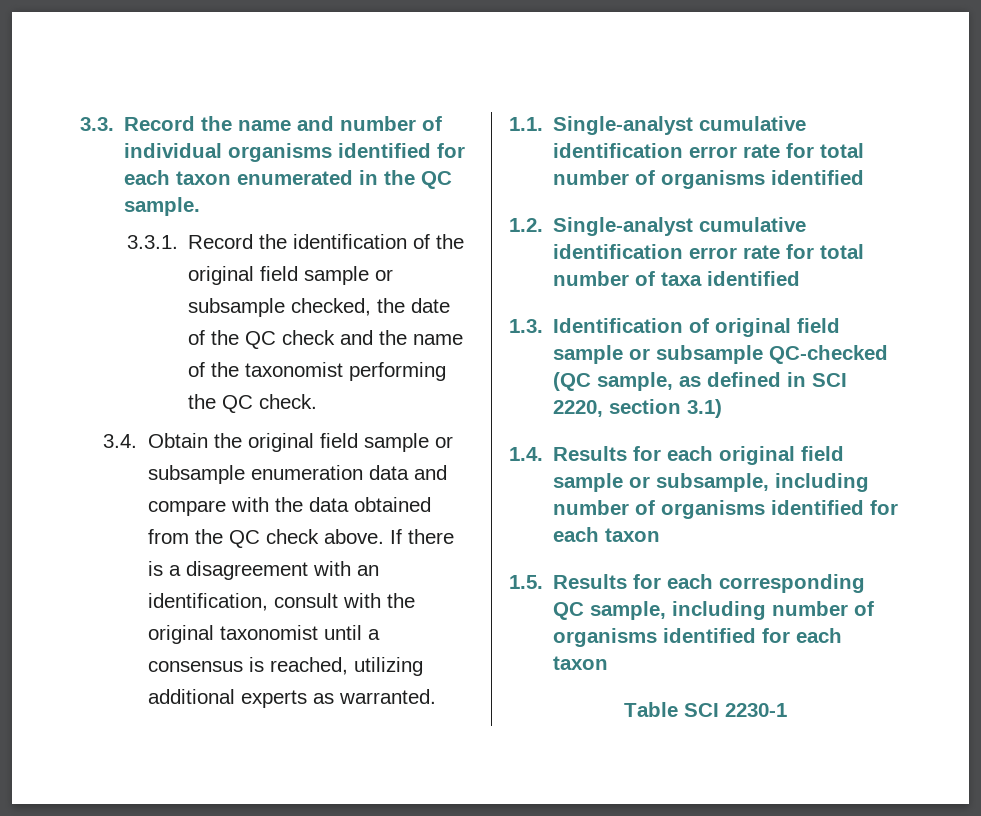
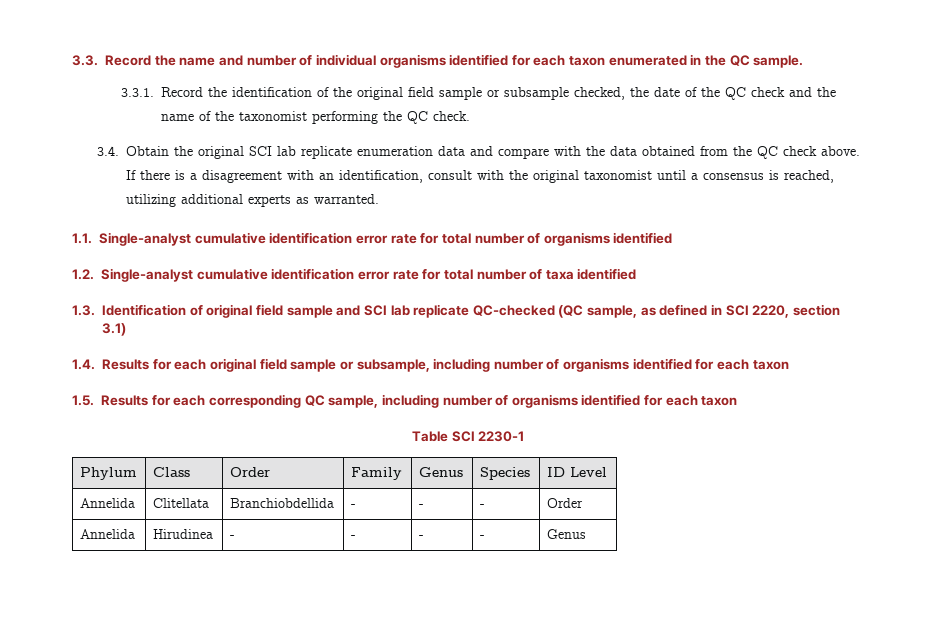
- 3.4. Obtain the original field sample or subsample enumeration data and compare with the data obtained from the QC check above.
+ 3.4. Obtain the original SCI lab replicate enumeration data and compare with the data obtained from the QC check above.
- 1.3. Identification of original field sample or subsample QC-checked (QC sample, as defined in SCI 2220, section 3.1)
+ 1.3. Identification of original field sample and SCI lab replicate QC-checked (QC sample, as defined in SCI 2220, section 3.1)
+ Phylum | Class | Order | Family | Genus | Species | ID Level
+ Annelida | Clitellata | Branchiobdellida | - | - | - | Order
+ Annelida | Hirudinea | - | - | - | - | Genus

